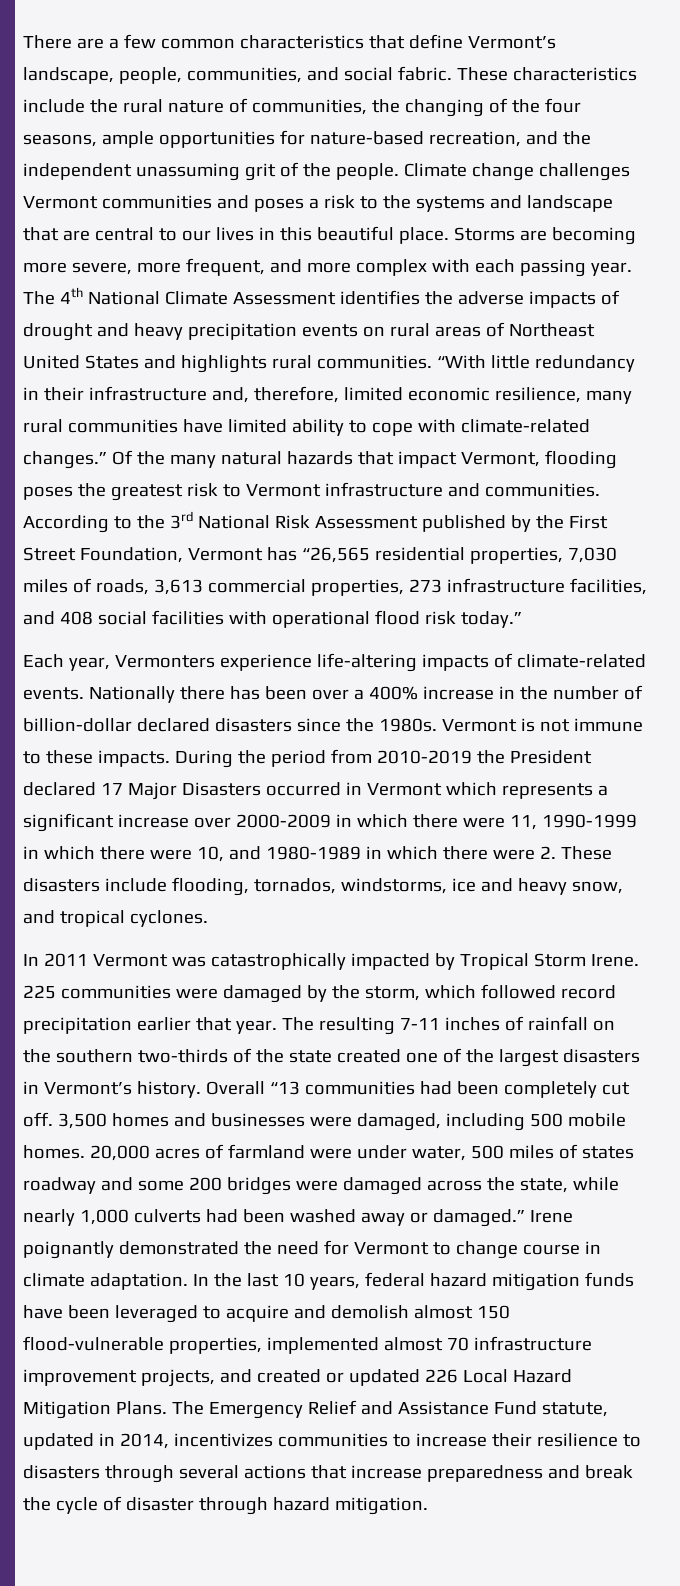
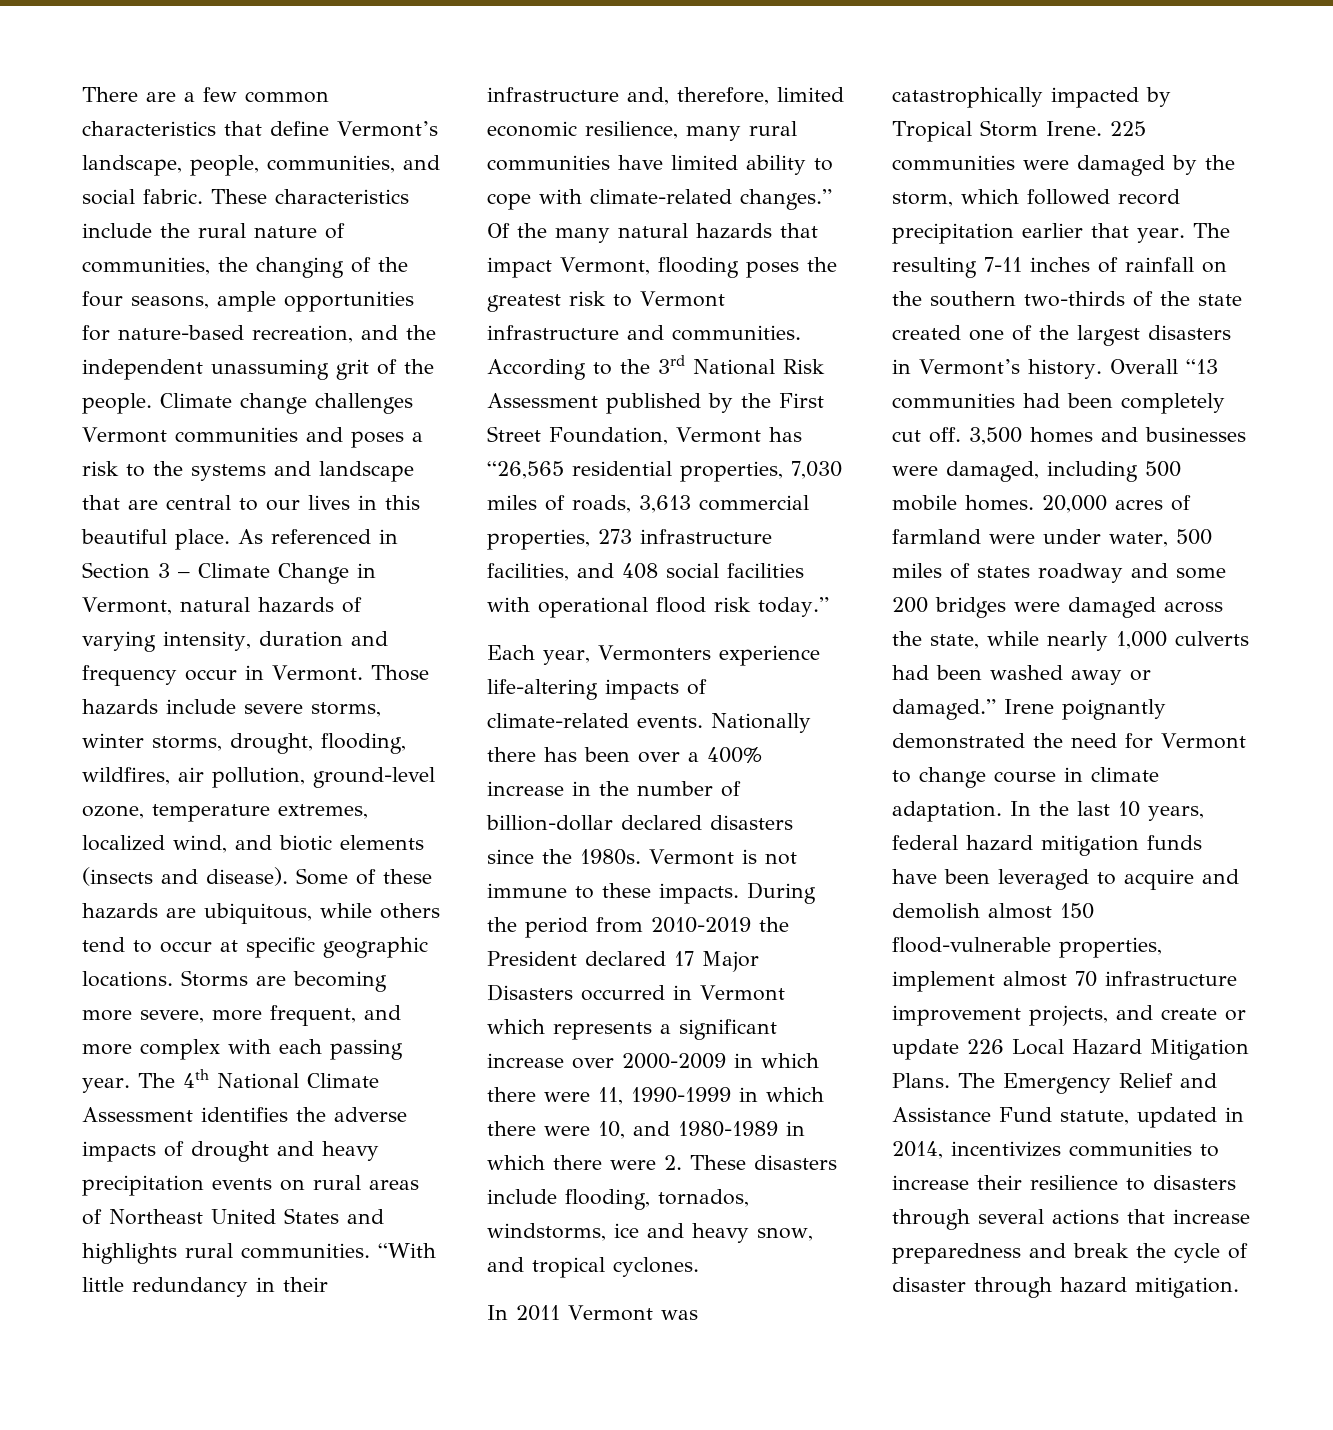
+ As referenced in Section 3 – Climate Change in Vermont, natural hazards of varying intensity, duration and frequency occur in Vermont. Those hazards include severe storms, winter storms, drought, flooding, wildfires, air pollution, ground-level ozone, temperature extremes, localized wind, and biotic elements (insects and disease). Some of these hazards are ubiquitous, while others tend to occur at specific geographic locations.
- In the last 10 years, federal hazard mitigation funds have been leveraged to acquire and demolish almost 150 flood-vulnerable properties, implemented almost 70 infrastructure improvement projects, and created or updated 226 Local Hazard Mitigation Plans.
+ In the last 10 years, federal hazard mitigation funds have been leveraged to acquire and demolish almost 150 flood-vulnerable properties, implement almost 70 infrastructure improvement projects, and create or update 226 Local Hazard Mitigation Plans.

